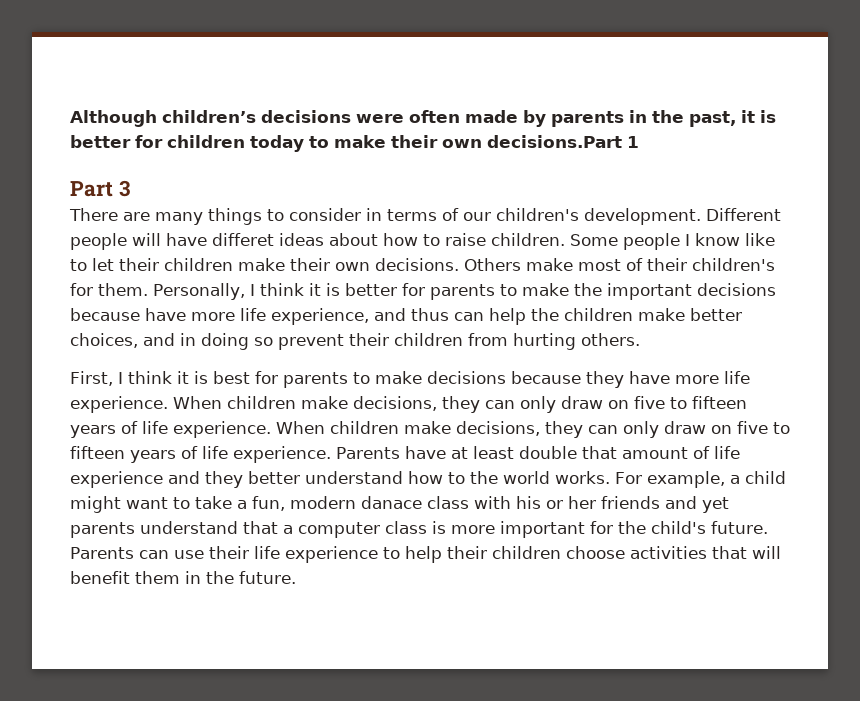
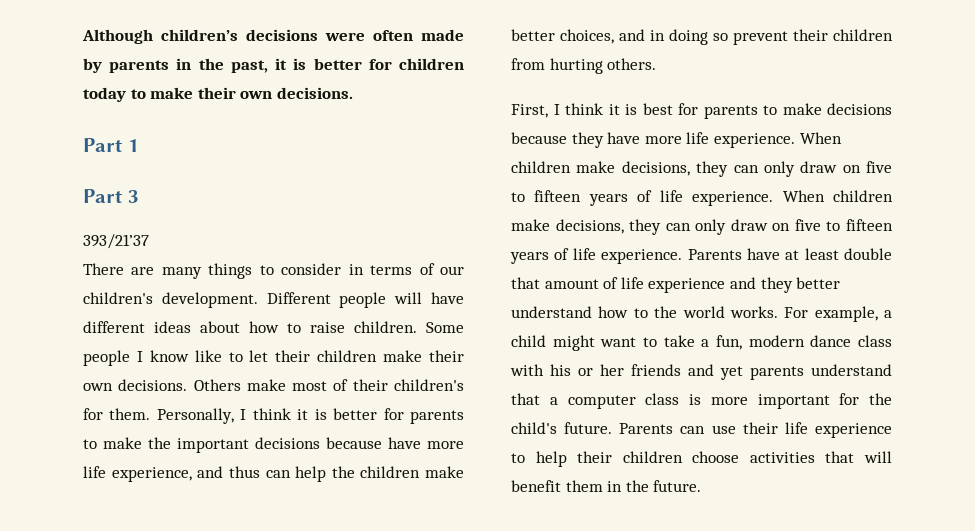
- Although children’s decisions were often made by parents in the past, it is better for children today to make their own decisions.Part 1
+ Although children’s decisions were often made by parents in the past, it is better for children today to make their own decisions.
+ Part 1
+ 393/21’37
- Different people will have differet ideas about how to raise children.
+ Different people will have different ideas about how to raise children.
- For example, a child might want to take a fun, modern danace class with his or her friends and yet parents understand that a computer class is more important for the child's future.
+ For example, a child might want to take a fun, modern dance class with his or her friends and yet parents understand that a computer class is more important for the child's future.

